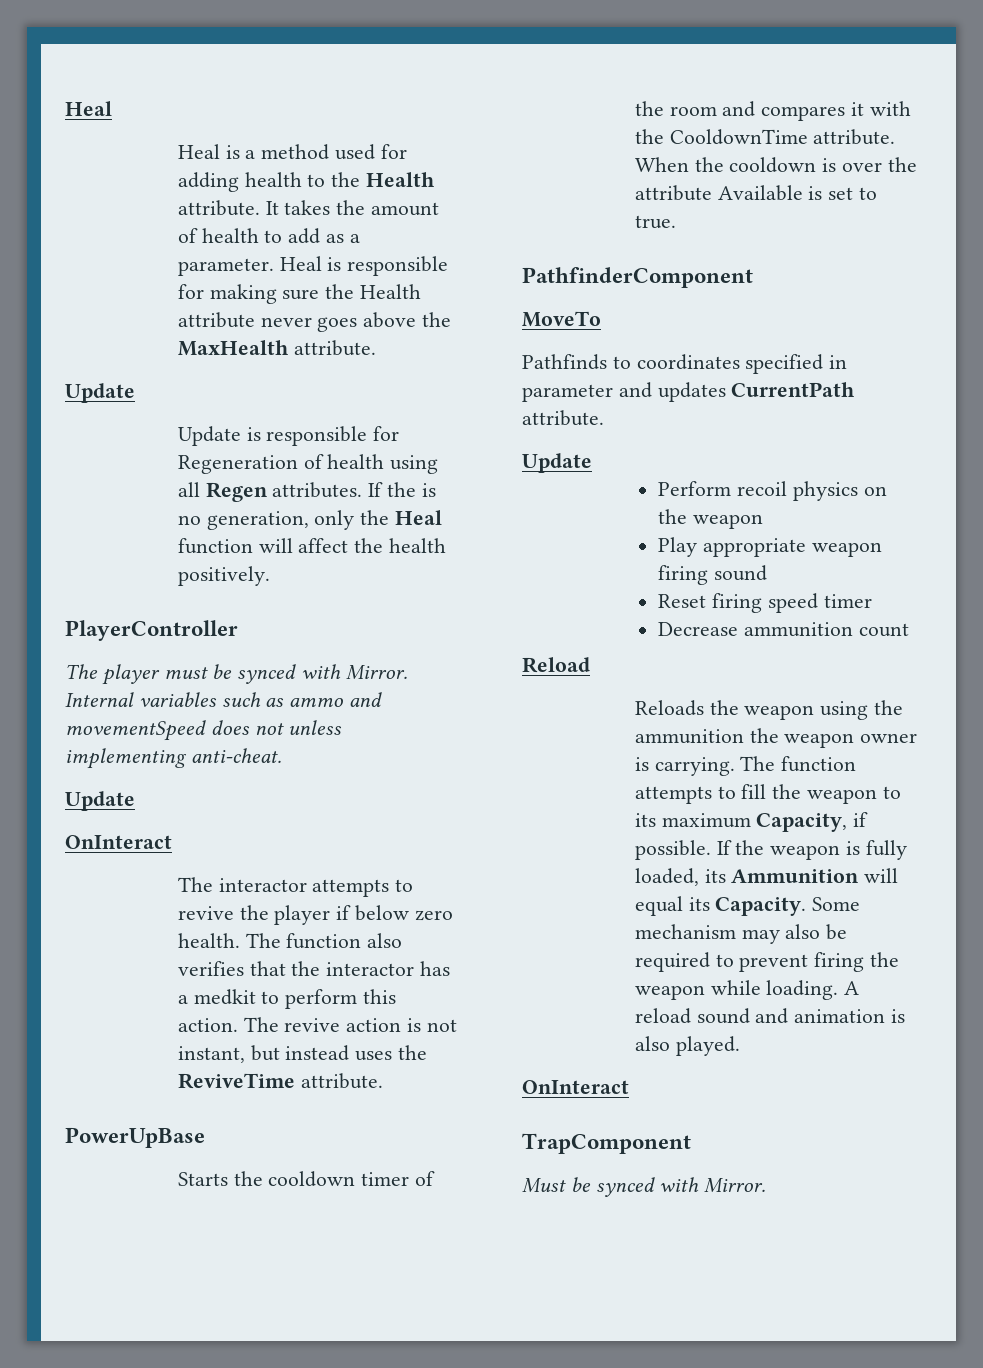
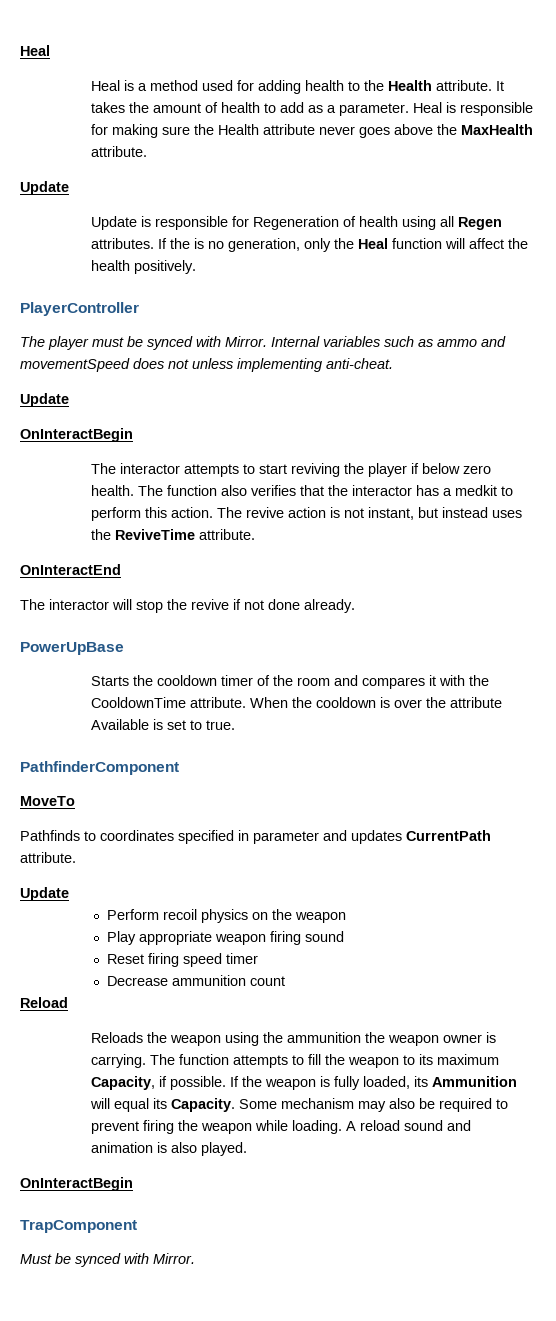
  Internal variables such as ammo and movementSpeed does not unless implementing anti-cheat.
  Update
- OnInteract
+ OnInteractBegin
- The interactor attempts to revive the player if below zero health.
+ The interactor attempts to start reviving the player if below zero health.
+ OnInteractEnd
+ The interactor will stop the revive if not done already.
  A reload sound and animation is also played.
- OnInteract
+ OnInteractBegin

